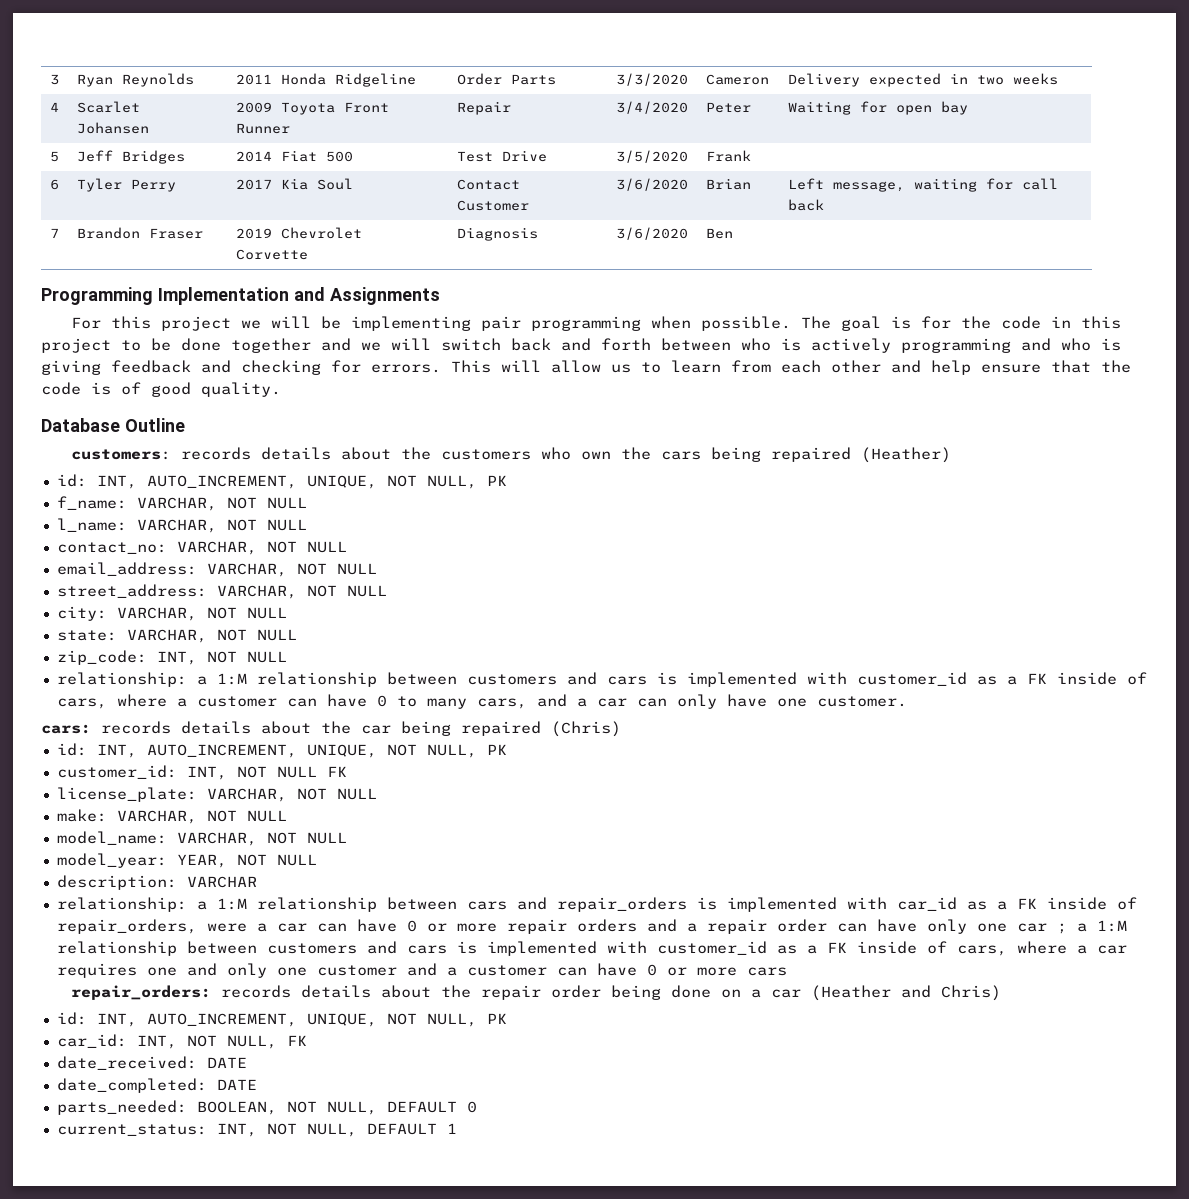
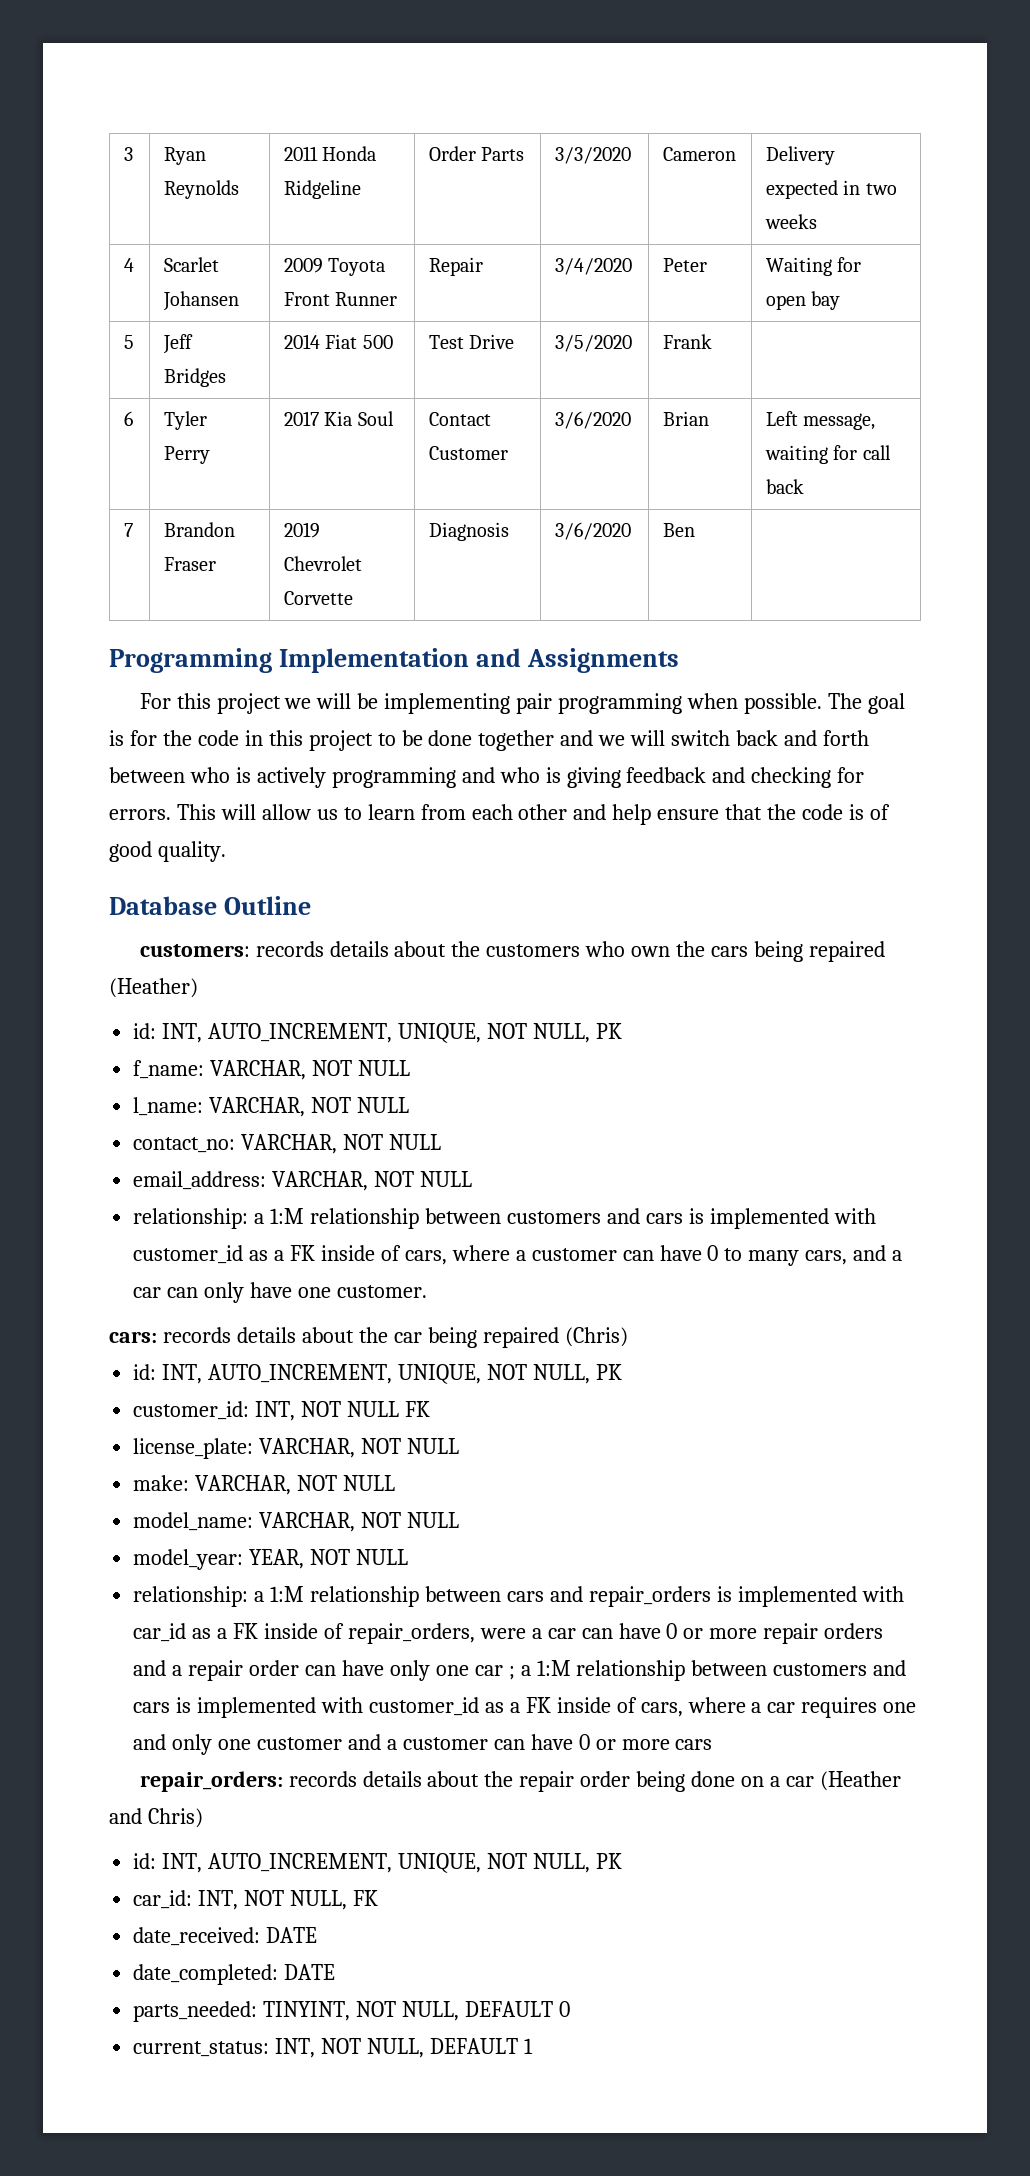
- street_address: VARCHAR, NOT NULL
- city: VARCHAR, NOT NULL
- state: VARCHAR, NOT NULL
- zip_code: INT, NOT NULL
- description: VARCHAR
- parts_needed: BOOLEAN, NOT NULL, DEFAULT 0
+ parts_needed: TINYINT, NOT NULL, DEFAULT 0

